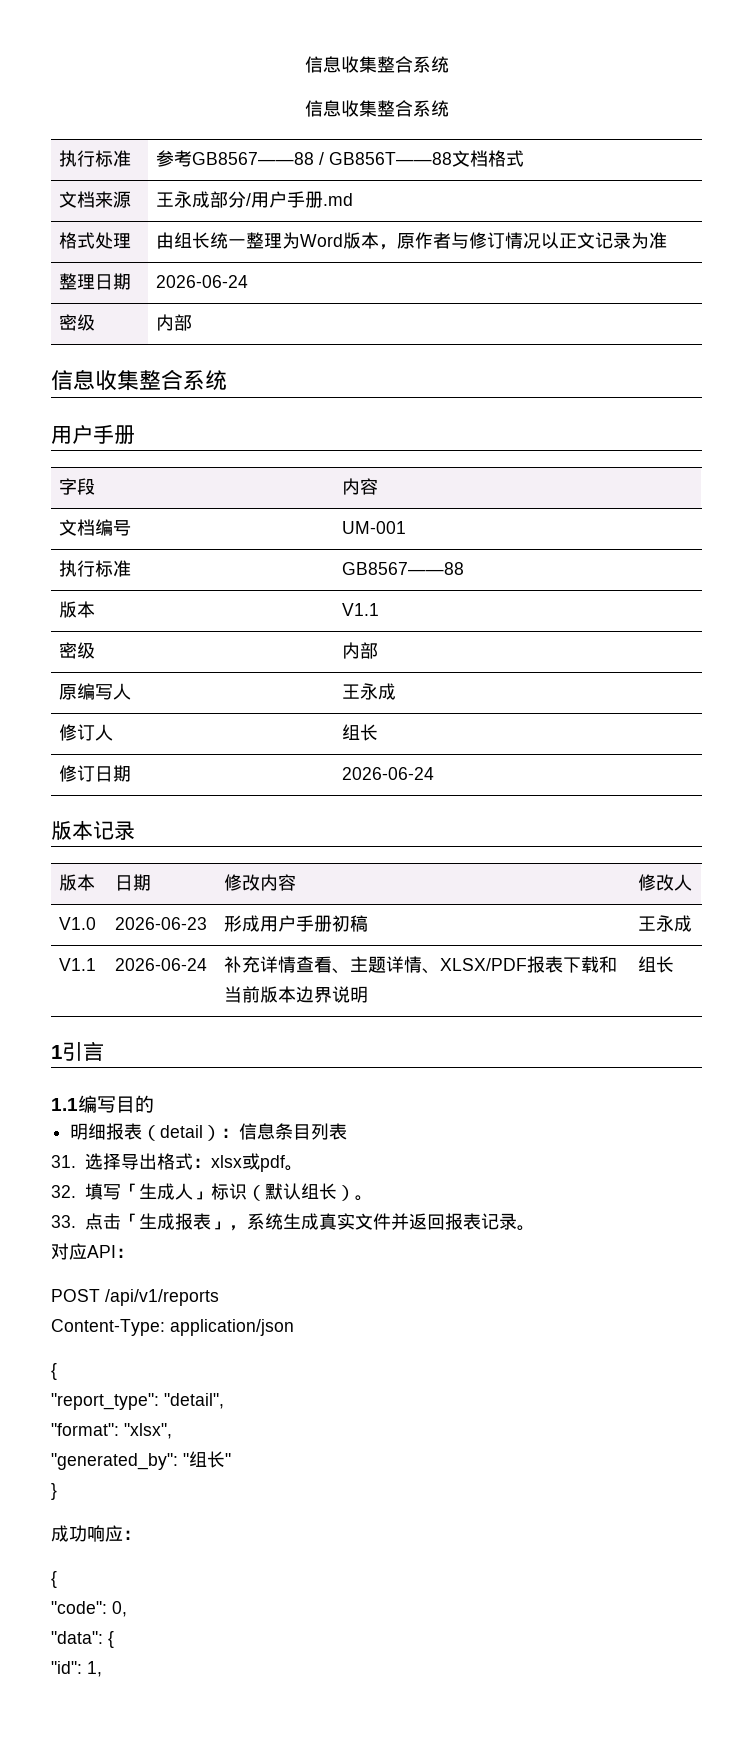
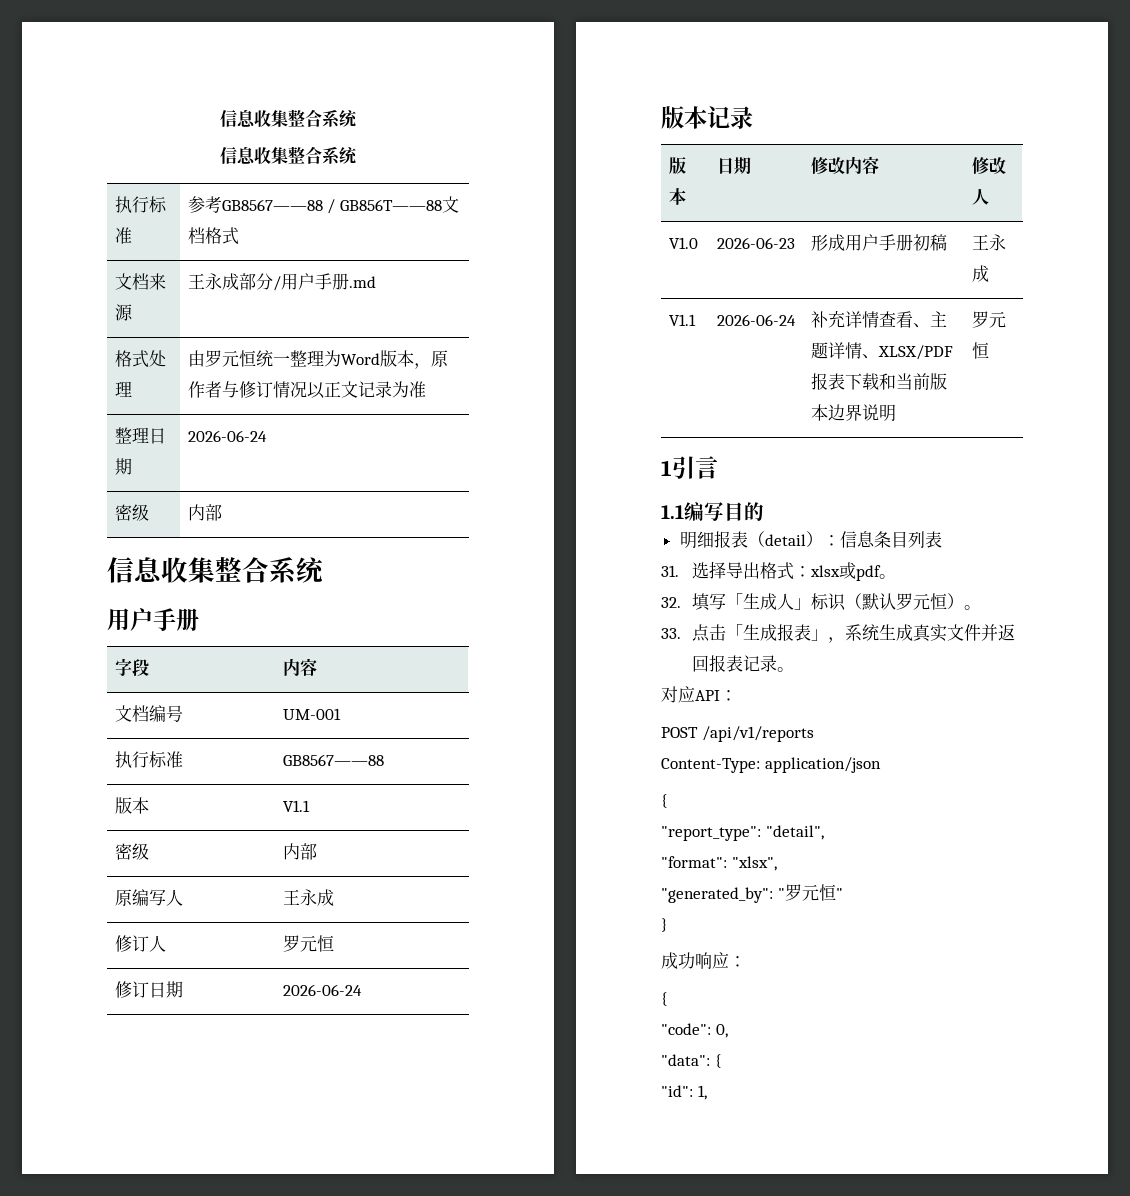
- 格式处理 | 由组长统一整理为Word版本，原作者与修订情况以正文记录为准
+ 格式处理 | 由罗元恒统一整理为Word版本，原作者与修订情况以正文记录为准
- 修订人 | 组长
+ 修订人 | 罗元恒
- V1.1 | 2026-06-24 | 补充详情查看、主题详情、XLSX/PDF报表下载和当前版本边界说明 | 组长
+ V1.1 | 2026-06-24 | 补充详情查看、主题详情、XLSX/PDF报表下载和当前版本边界说明 | 罗元恒
- 32.填写「生成人」标识（默认组长）。
+ 32.填写「生成人」标识（默认罗元恒）。
- "generated_by": "组长"
+ "generated_by": "罗元恒"

